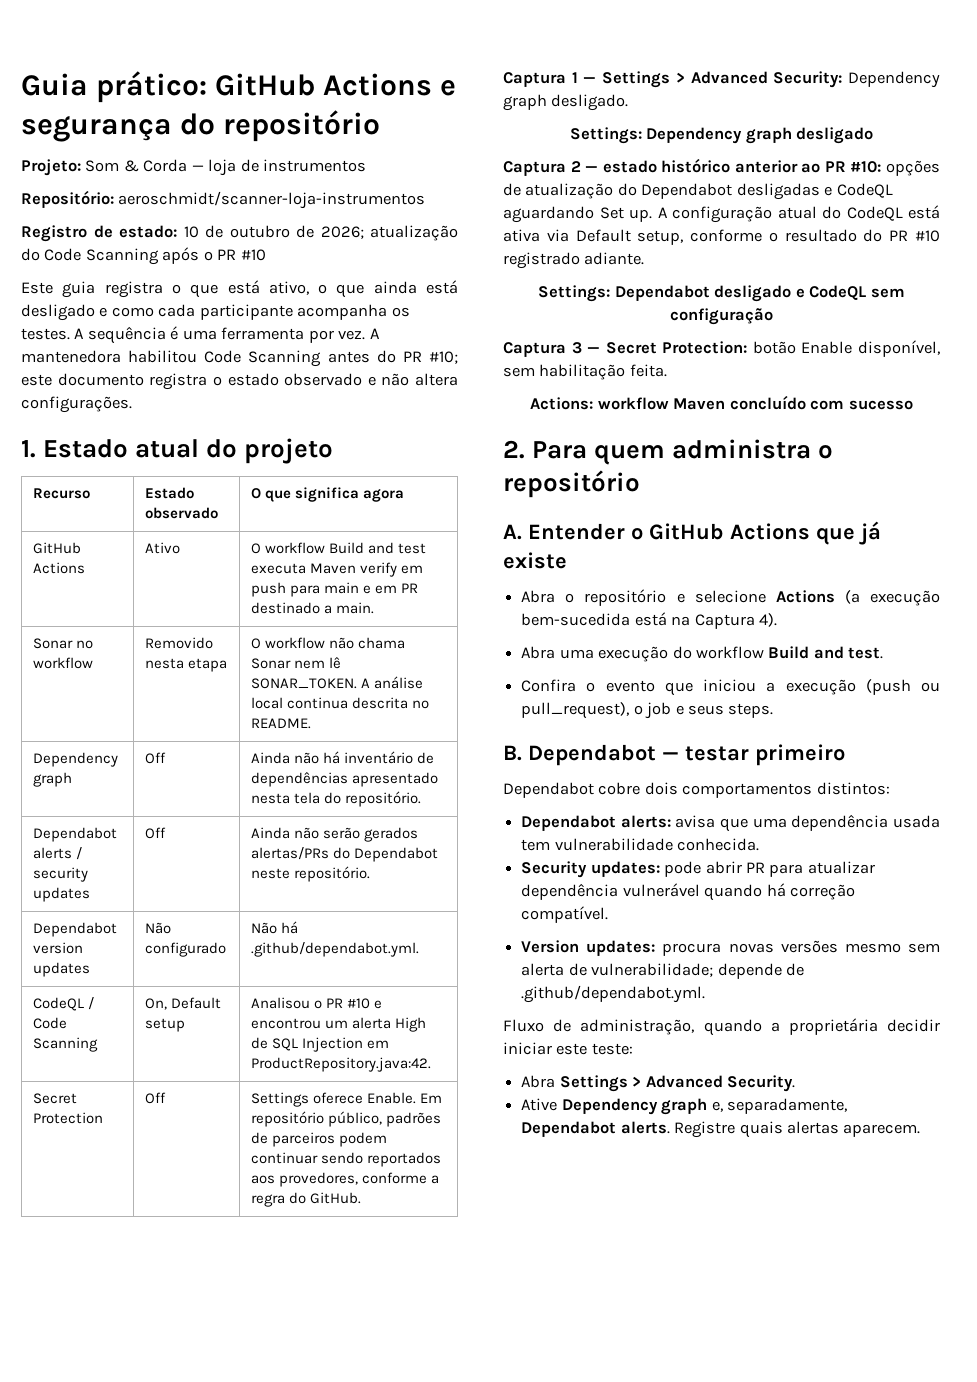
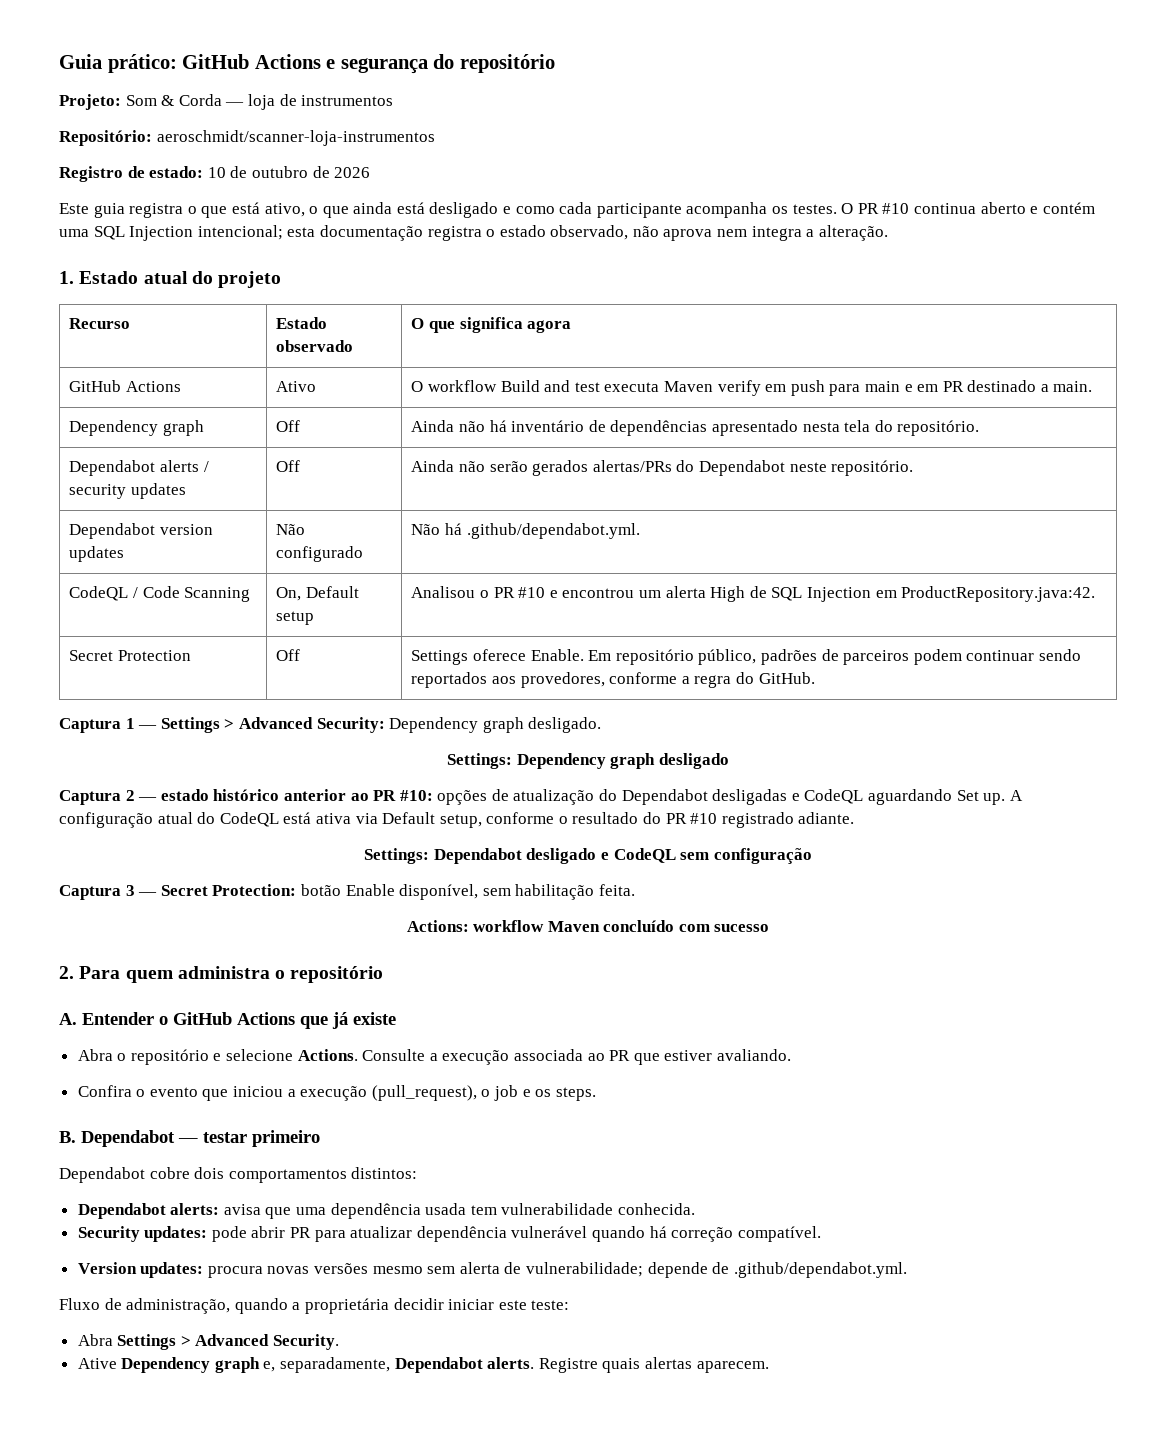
- Registro de estado: 10 de outubro de 2026; atualização do Code Scanning após o PR #10
+ Registro de estado: 10 de outubro de 2026
- A sequência é uma ferramenta por vez. A mantenedora habilitou Code Scanning antes do PR #10; este documento registra o estado observado e não altera configurações.
+ O PR #10 continua aberto e contém uma SQL Injection intencional; esta documentação registra o estado observado, não aprova nem integra a alteração.
- Sonar no workflow | Removido nesta etapa | O workflow não chama Sonar nem lê SONAR_TOKEN. A análise local continua descrita no README.
- Abra o repositório e selecione Actions (a execução bem-sucedida está na Captura 4).
- Abra uma execução do workflow Build and test.
+ Abra o repositório e selecione Actions. Consulte a execução associada ao PR que estiver avaliando.
- Confira o evento que iniciou a execução (push ou pull_request), o job e seus steps.
+ Confira o evento que iniciou a execução (pull_request), o job e os steps.

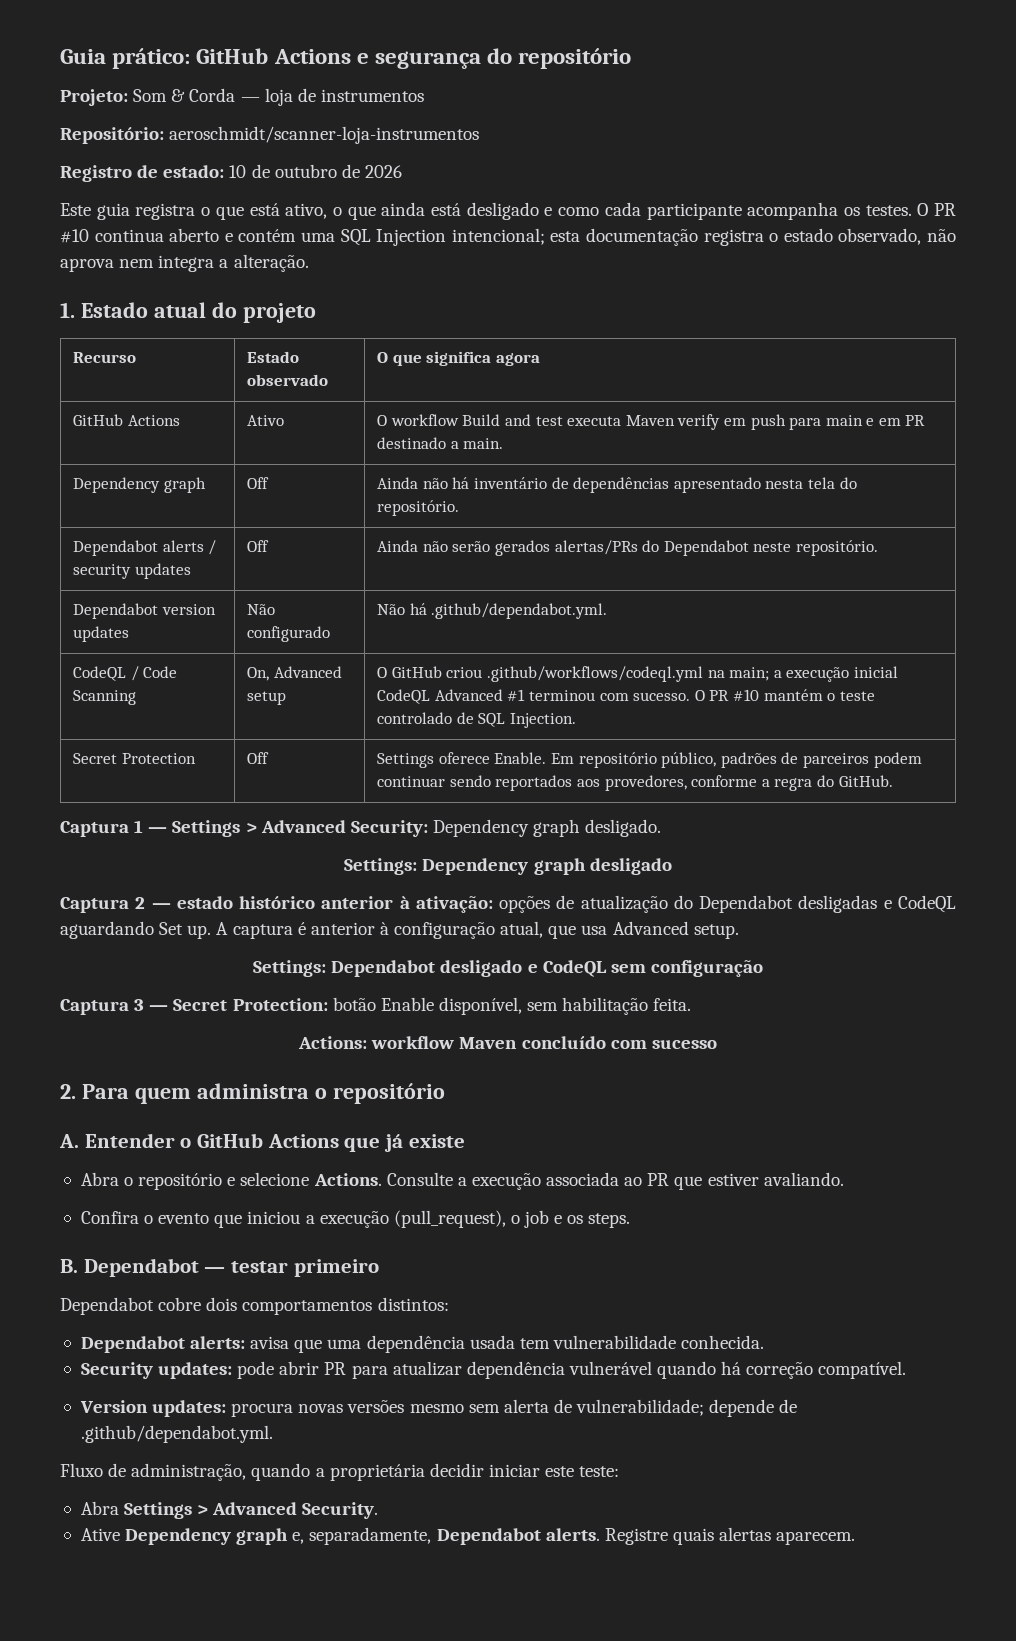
- CodeQL / Code Scanning | On, Default setup | Analisou o PR #10 e encontrou um alerta High de SQL Injection em ProductRepository.java:42.
+ CodeQL / Code Scanning | On, Advanced setup | O GitHub criou .github/workflows/codeql.yml na main; a execução inicial CodeQL Advanced #1 terminou com sucesso. O PR #10 mantém o teste controlado de SQL Injection.
- Captura 2 — estado histórico anterior ao PR #10: opções de atualização do Dependabot desligadas e CodeQL aguardando Set up.
+ Captura 2 — estado histórico anterior à ativação: opções de atualização do Dependabot desligadas e CodeQL aguardando Set up.
- A configuração atual do CodeQL está ativa via Default setup, conforme o resultado do PR #10 registrado adiante.
+ A captura é anterior à configuração atual, que usa Advanced setup.

